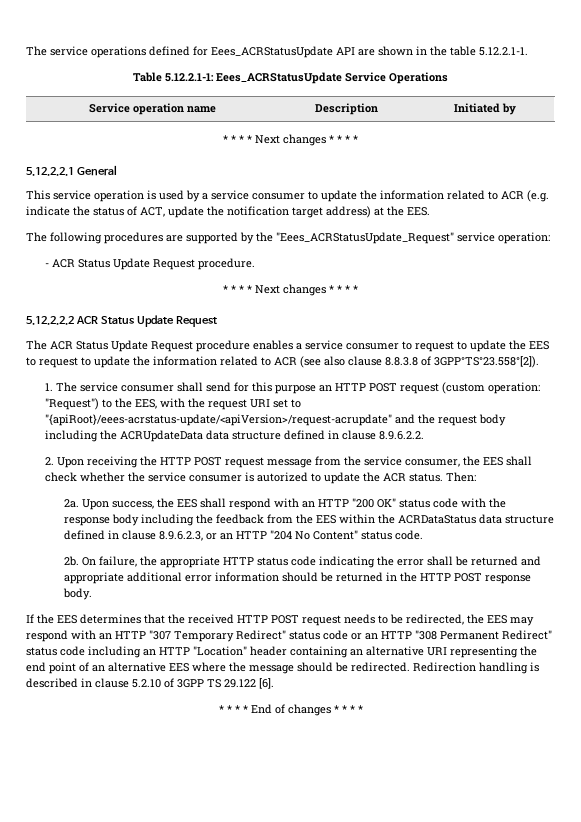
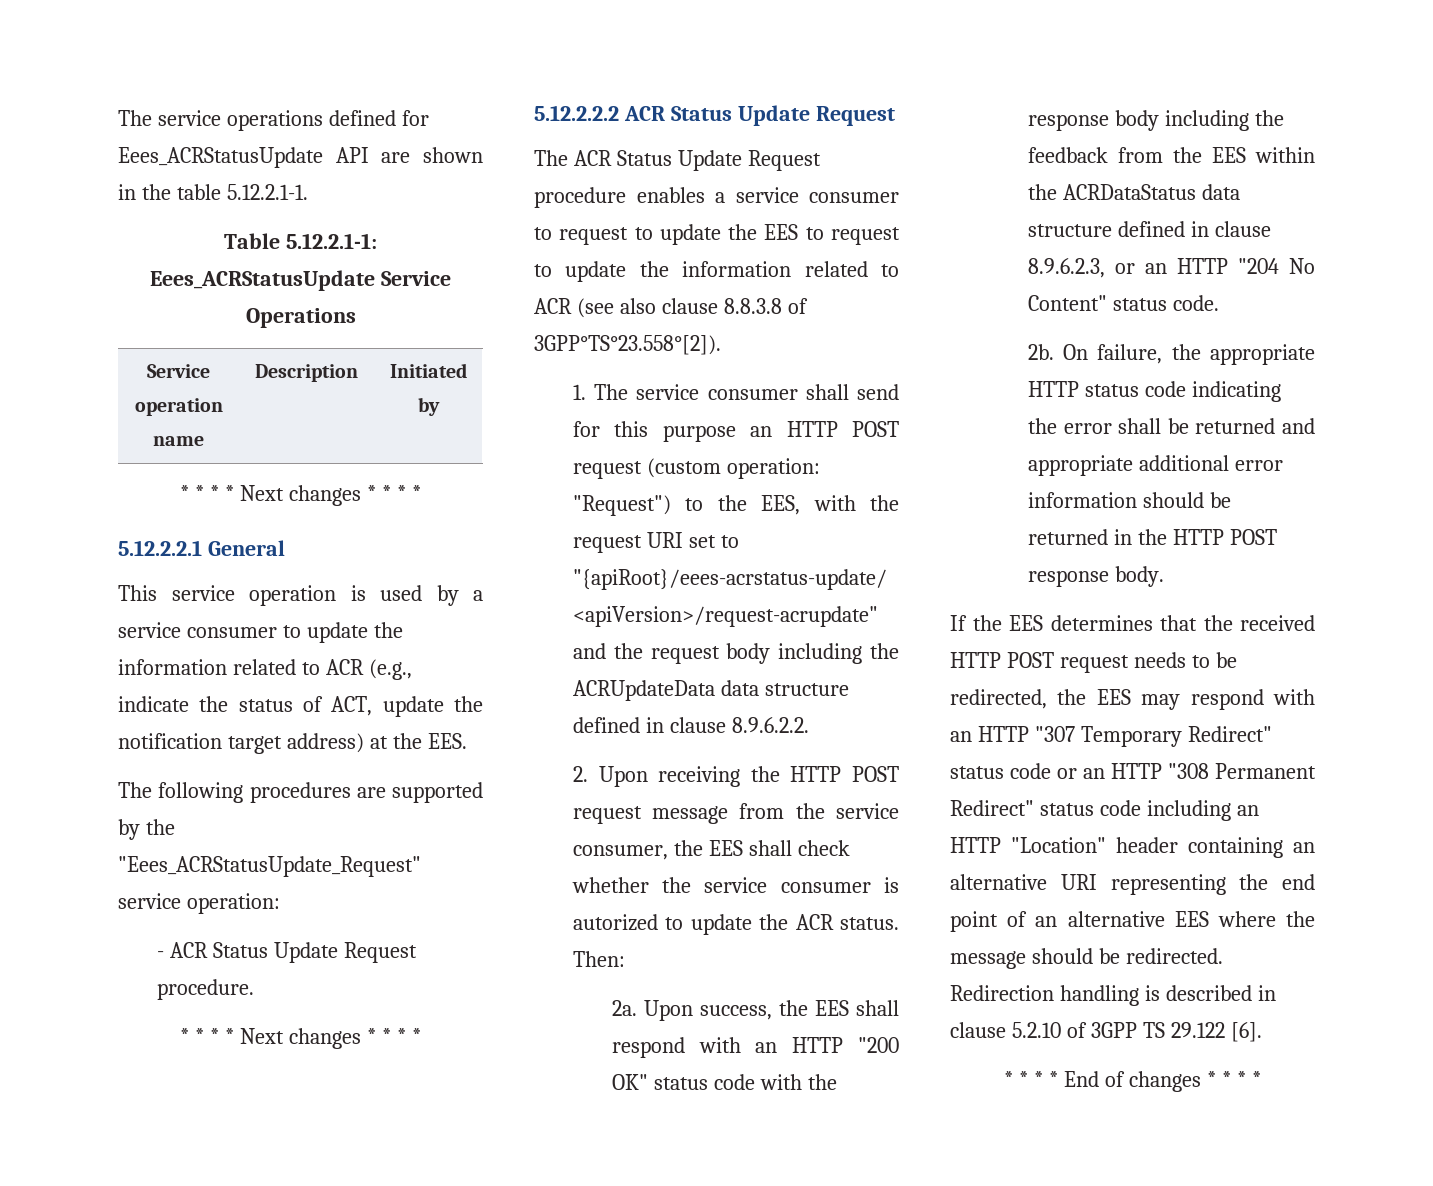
- This service operation is used by a service consumer to update the information related to ACR (e.g. indicate the status of ACT, update the notification target address) at the EES.
+ This service operation is used by a service consumer to update the information related to ACR (e.g., indicate the status of ACT, update the notification target address) at the EES.

